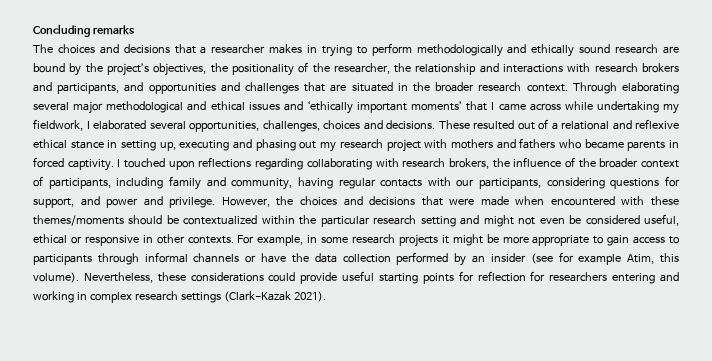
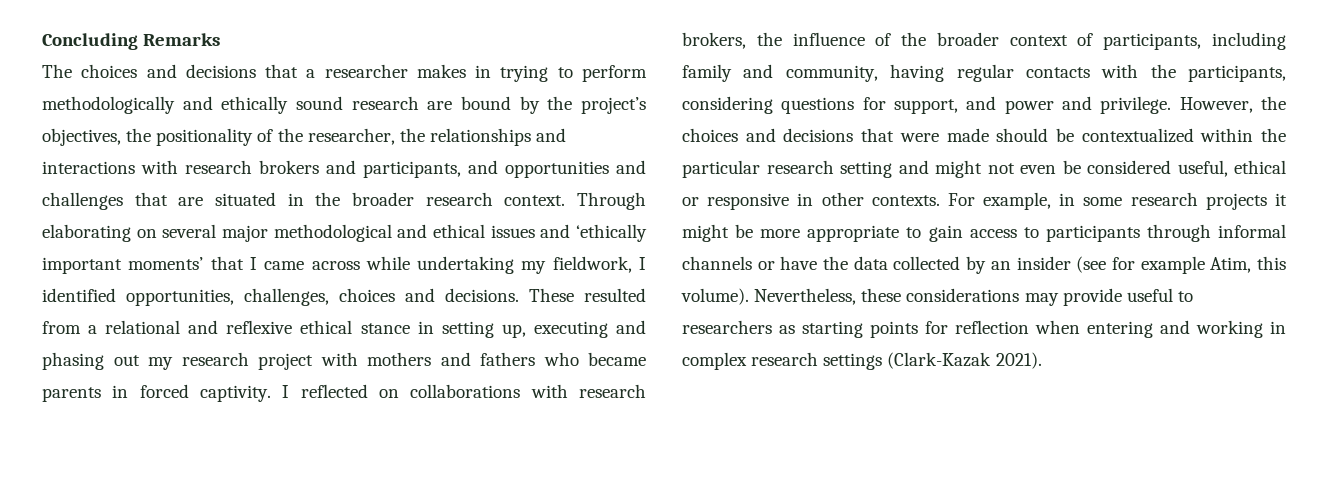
- Concluding remarks
+ Concluding Remarks
- The choices and decisions that a researcher makes in trying to perform methodologically and ethically sound research are bound by the project’s objectives, the positionality of the researcher, the relationship and interactions with research brokers and participants, and opportunities and challenges that are situated in the broader research context.
+ The choices and decisions that a researcher makes in trying to perform methodologically and ethically sound research are bound by the project’s objectives, the positionality of the researcher, the relationships and interactions with research brokers and participants, and opportunities and challenges that are situated in the broader research context.
- Through elaborating several major methodological and ethical issues and ‘ethically important moments’ that I came across while undertaking my fieldwork, I elaborated several opportunities, challenges, choices and decisions.
+ Through elaborating on several major methodological and ethical issues and ‘ethically important moments’ that I came across while undertaking my fieldwork, I identified opportunities, challenges, choices and decisions.
- These resulted out of a relational and reflexive ethical stance in setting up, executing and phasing out my research project with mothers and fathers who became parents in forced captivity.
+ These resulted from a relational and reflexive ethical stance in setting up, executing and phasing out my research project with mothers and fathers who became parents in forced captivity.
- I touched upon reflections regarding collaborating with research brokers, the influence of the broader context of participants, including family and community, having regular contacts with our participants, considering questions for support, and power and privilege.
+ I reflected on collaborations with research brokers, the influence of the broader context of participants, including family and community, having regular contacts with the participants, considering questions for support, and power and privilege.
- However, the choices and decisions that were made when encountered with these themes/moments should be contextualized within the particular research setting and might not even be considered useful, ethical or responsive in other contexts.
+ However, the choices and decisions that were made should be contextualized within the particular research setting and might not even be considered useful, ethical or responsive in other contexts.
- For example, in some research projects it might be more appropriate to gain access to participants through informal channels or have the data collection performed by an insider (see for example Atim, this volume).
+ For example, in some research projects it might be more appropriate to gain access to participants through informal channels or have the data collected by an insider (see for example Atim, this volume).
- Nevertheless, these considerations could provide useful starting points for reflection for researchers entering and working in complex research settings (Clark-Kazak 2021).
+ Nevertheless, these considerations may provide useful to researchers as starting points for reflection when entering and working in complex research settings (Clark-Kazak 2021).

